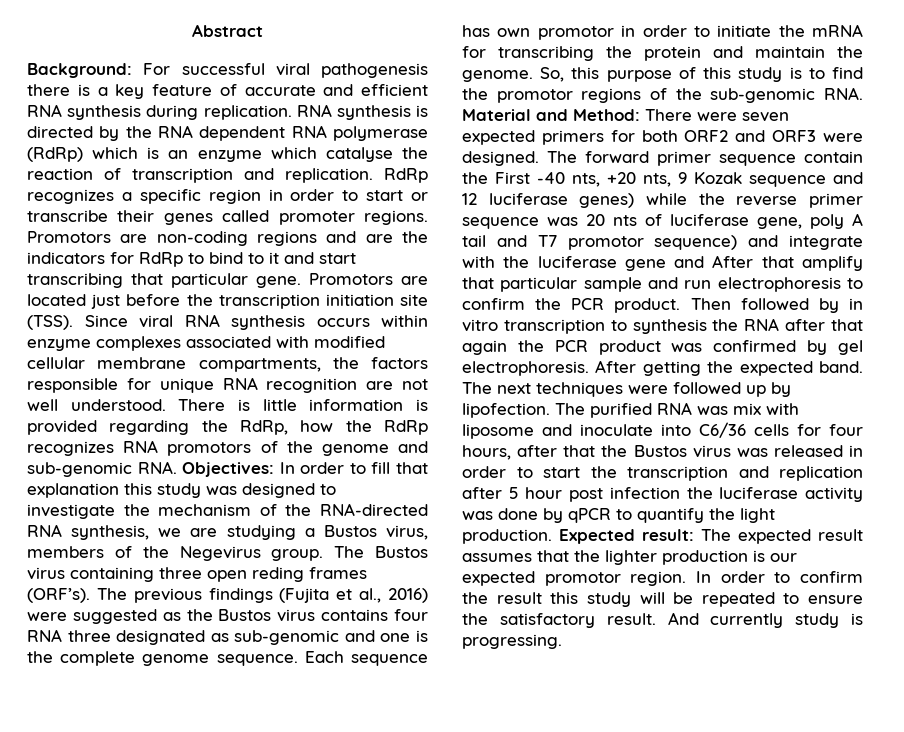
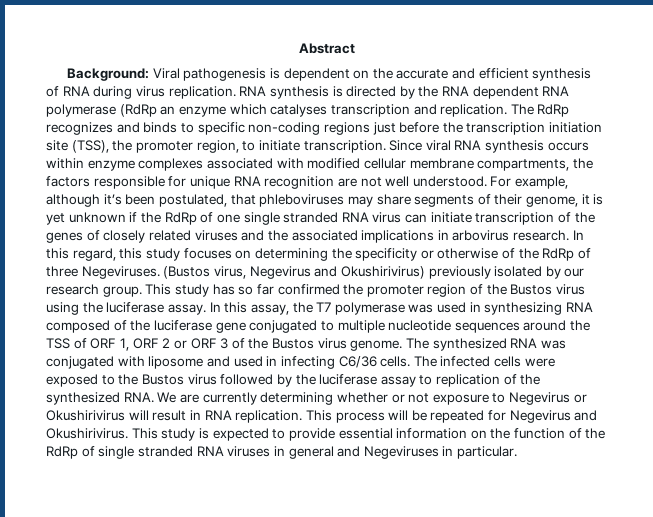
- Background: For successful viral pathogenesis there is a key feature of accurate and efficient RNA synthesis during replication.
+ Background: Viral pathogenesis is dependent on the accurate and efficient synthesis of RNA during virus replication.
- RNA synthesis is directed by the RNA dependent RNA polymerase (RdRp) which is an enzyme which catalyse the reaction of transcription and replication.
+ RNA synthesis is directed by the RNA dependent RNA polymerase (RdRp an enzyme which catalyses transcription and replication.
- RdRp recognizes a specific region in order to start or transcribe their genes called promoter regions. Promotors are non-coding regions and are the indicators for RdRp to bind to it and start transcribing that particular gene. Promotors are located just before the transcription initiation site (TSS).
+ The RdRp recognizes and binds to specific non-coding regions just before the transcription initiation site (TSS), the promoter region, to initiate transcription.
- There is little information is provided regarding the RdRp, how the RdRp recognizes RNA promotors of the genome and sub-genomic RNA. Objectives: In order to fill that explanation this study was designed to investigate the mechanism of the RNA-directed RNA synthesis, we are studying a Bustos virus, members of the Negevirus group. The Bustos virus containing three open reding frames (ORF’s). The previous findings (Fujita et al., 2016) were suggested as the Bustos virus contains four RNA three designated as sub-genomic and one is the complete genome sequence. Each sequence has own promotor in order to initiate the mRNA for transcribing the protein and maintain the genome. So, this purpose of this study is to find the promotor regions of the sub-genomic RNA. Material and Method: There were seven expected primers for both ORF2 and ORF3 were designed. The forward primer sequence contain the First -40 nts, +20 nts, 9 Kozak sequence and 12 luciferase genes) while the reverse primer sequence was 20 nts of luciferase gene, poly A tail and T7 promotor sequence) and integrate with the luciferase gene and After that amplify that particular sample and run electrophoresis to confirm the PCR product. Then followed by in vitro transcription to synthesis the RNA after that again the PCR product was confirmed by gel electrophoresis. After getting the expected band. The next techniques were followed up by lipofection. The purified RNA was mix with liposome and inoculate into C6/36 cells for four hours, after that the Bustos virus was released in order to start the transcription and replication after 5 hour post infection the luciferase activity was done by qPCR to quantify the light production. Expected result: The expected result assumes that the lighter production is our expected promotor region. In order to confirm the result this study will be repeated to ensure the satisfactory result. And currently study is progressing.
+ For example, although it’s been postulated, that phleboviruses may share segments of their genome, it is yet unknown if the RdRp of one single stranded RNA virus can initiate transcription of the genes of closely related viruses and the associated implications in arbovirus research. In this regard, this study focuses on determining the specificity or otherwise of the RdRp of three Negeviruses. (Bustos virus, Negevirus and Okushirivirus) previously isolated by our research group. This study has so far confirmed the promoter region of the Bustos virus using the luciferase assay. In this assay, the T7 polymerase was used in synthesizing RNA composed of the luciferase gene conjugated to multiple nucleotide sequences around the TSS of ORF 1, ORF 2 or ORF 3 of the Bustos virus genome. The synthesized RNA was conjugated with liposome and used in infecting C6/36 cells. The infected cells were exposed to the Bustos virus followed by the luciferase assay to replication of the synthesized RNA. We are currently determining whether or not exposure to Negevirus or Okushirivirus will result in RNA replication. This process will be repeated for Negevirus and Okushirivirus. This study is expected to provide essential information on the function of the RdRp of single stranded RNA viruses in general and Negeviruses in particular.

